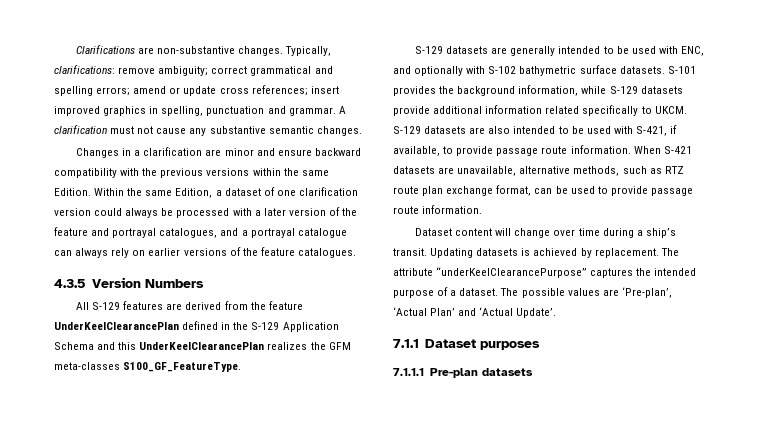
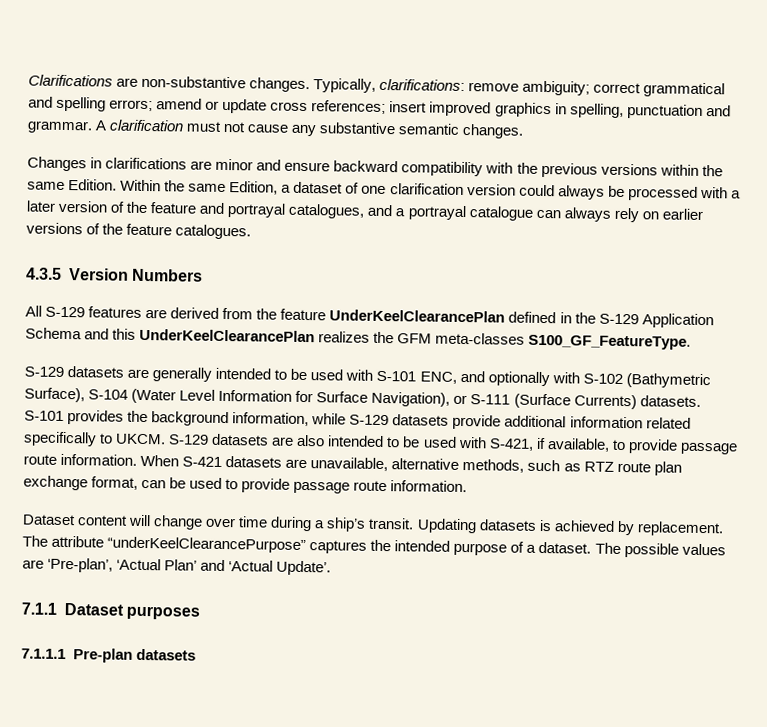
- Changes in a clarification are minor and ensure backward compatibility with the previous versions within the same Edition.
+ Changes in clarifications are minor and ensure backward compatibility with the previous versions within the same Edition.
- S-129 datasets are generally intended to be used with ENC, and optionally with S-102 bathymetric surface datasets.
+ S-129 datasets are generally intended to be used with S-101 ENC, and optionally with S-102 (Bathymetric Surface), S-104 (Water Level Information for Surface Navigation), or S-111 (Surface Currents) datasets.

